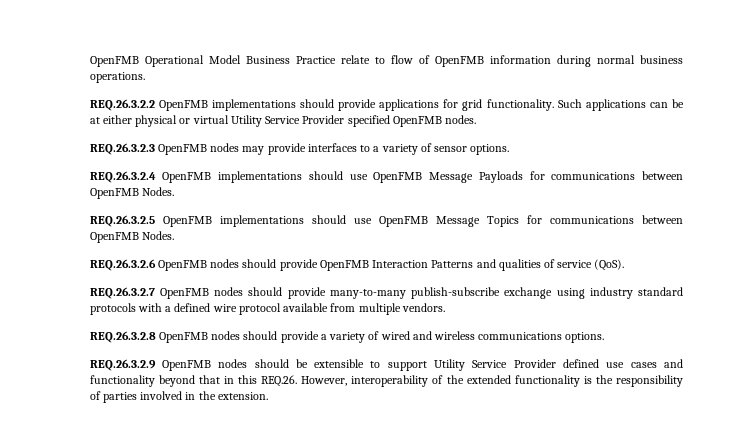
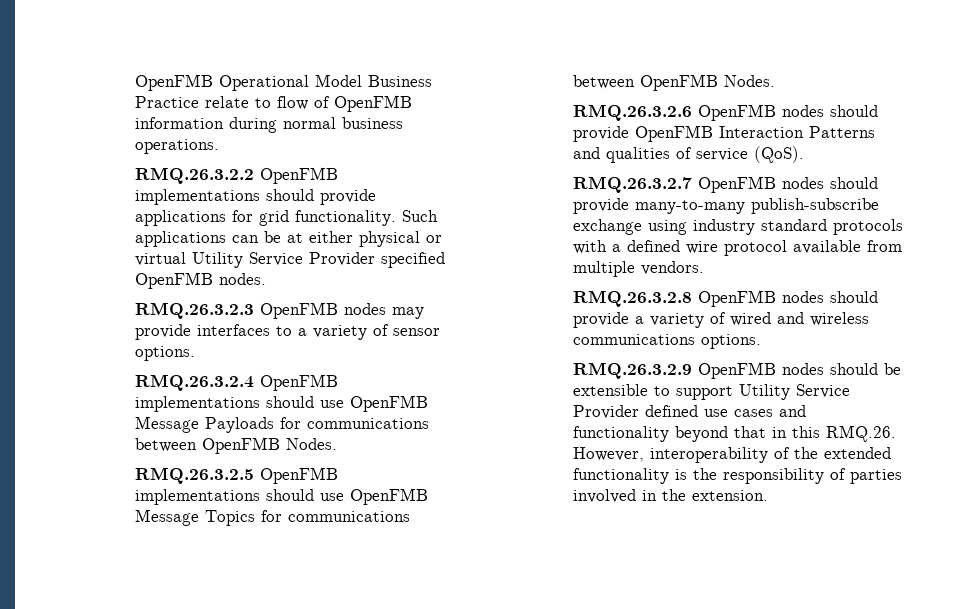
- REQ.26.3.2.2 OpenFMB implementations should provide applications for grid functionality.
+ RMQ.26.3.2.2 OpenFMB implementations should provide applications for grid functionality.
- REQ.26.3.2.3 OpenFMB nodes may provide interfaces to a variety of sensor options.
+ RMQ.26.3.2.3 OpenFMB nodes may provide interfaces to a variety of sensor options.
- REQ.26.3.2.4 OpenFMB implementations should use OpenFMB Message Payloads for communications between OpenFMB Nodes.
+ RMQ.26.3.2.4 OpenFMB implementations should use OpenFMB Message Payloads for communications between OpenFMB Nodes.
- REQ.26.3.2.5 OpenFMB implementations should use OpenFMB Message Topics for communications between OpenFMB Nodes.
+ RMQ.26.3.2.5 OpenFMB implementations should use OpenFMB Message Topics for communications between OpenFMB Nodes.
- REQ.26.3.2.6 OpenFMB nodes should provide OpenFMB Interaction Patterns and qualities of service (QoS).
+ RMQ.26.3.2.6 OpenFMB nodes should provide OpenFMB Interaction Patterns and qualities of service (QoS).
- REQ.26.3.2.7 OpenFMB nodes should provide many-to-many publish-subscribe exchange using industry standard protocols with a defined wire protocol available from multiple vendors.
+ RMQ.26.3.2.7 OpenFMB nodes should provide many-to-many publish-subscribe exchange using industry standard protocols with a defined wire protocol available from multiple vendors.
- REQ.26.3.2.8 OpenFMB nodes should provide a variety of wired and wireless communications options.
+ RMQ.26.3.2.8 OpenFMB nodes should provide a variety of wired and wireless communications options.
- REQ.26.3.2.9 OpenFMB nodes should be extensible to support Utility Service Provider defined use cases and functionality beyond that in this REQ.26. However, interoperability of the extended functionality is the responsibility of parties involved in the extension.
+ RMQ.26.3.2.9 OpenFMB nodes should be extensible to support Utility Service Provider defined use cases and functionality beyond that in this RMQ.26. However, interoperability of the extended functionality is the responsibility of parties involved in the extension.

